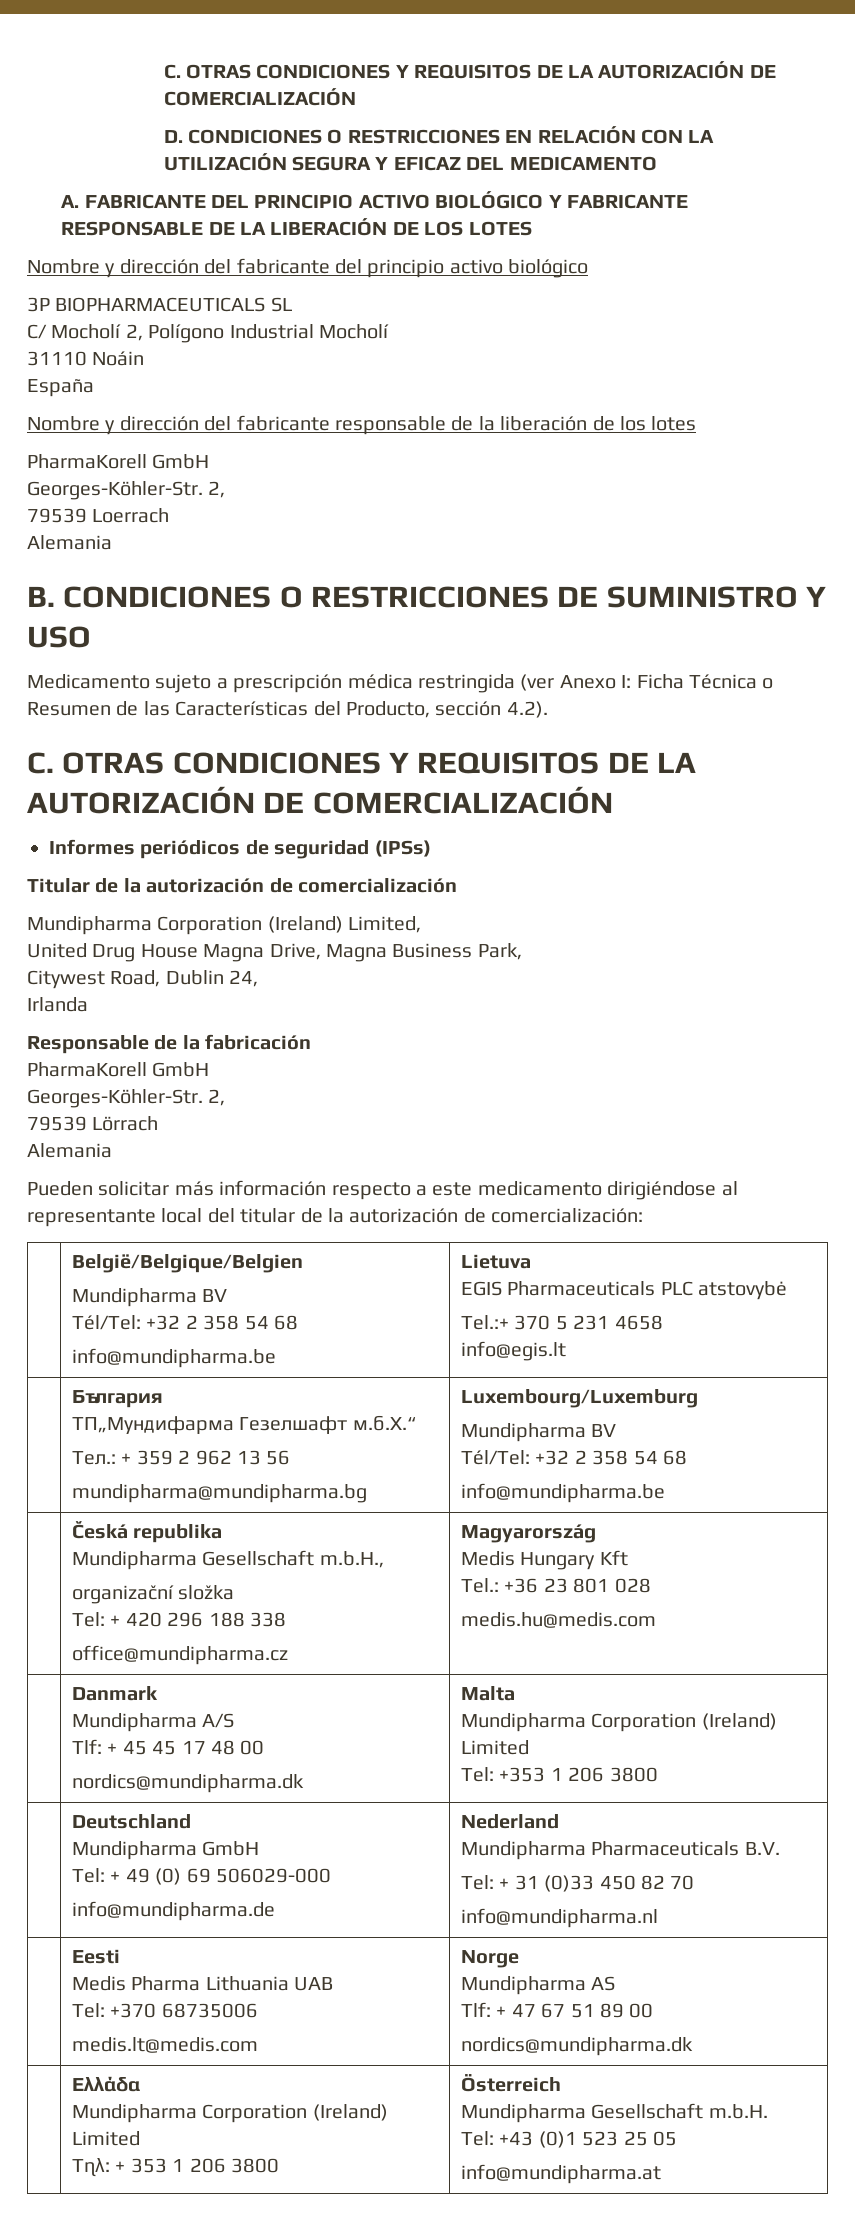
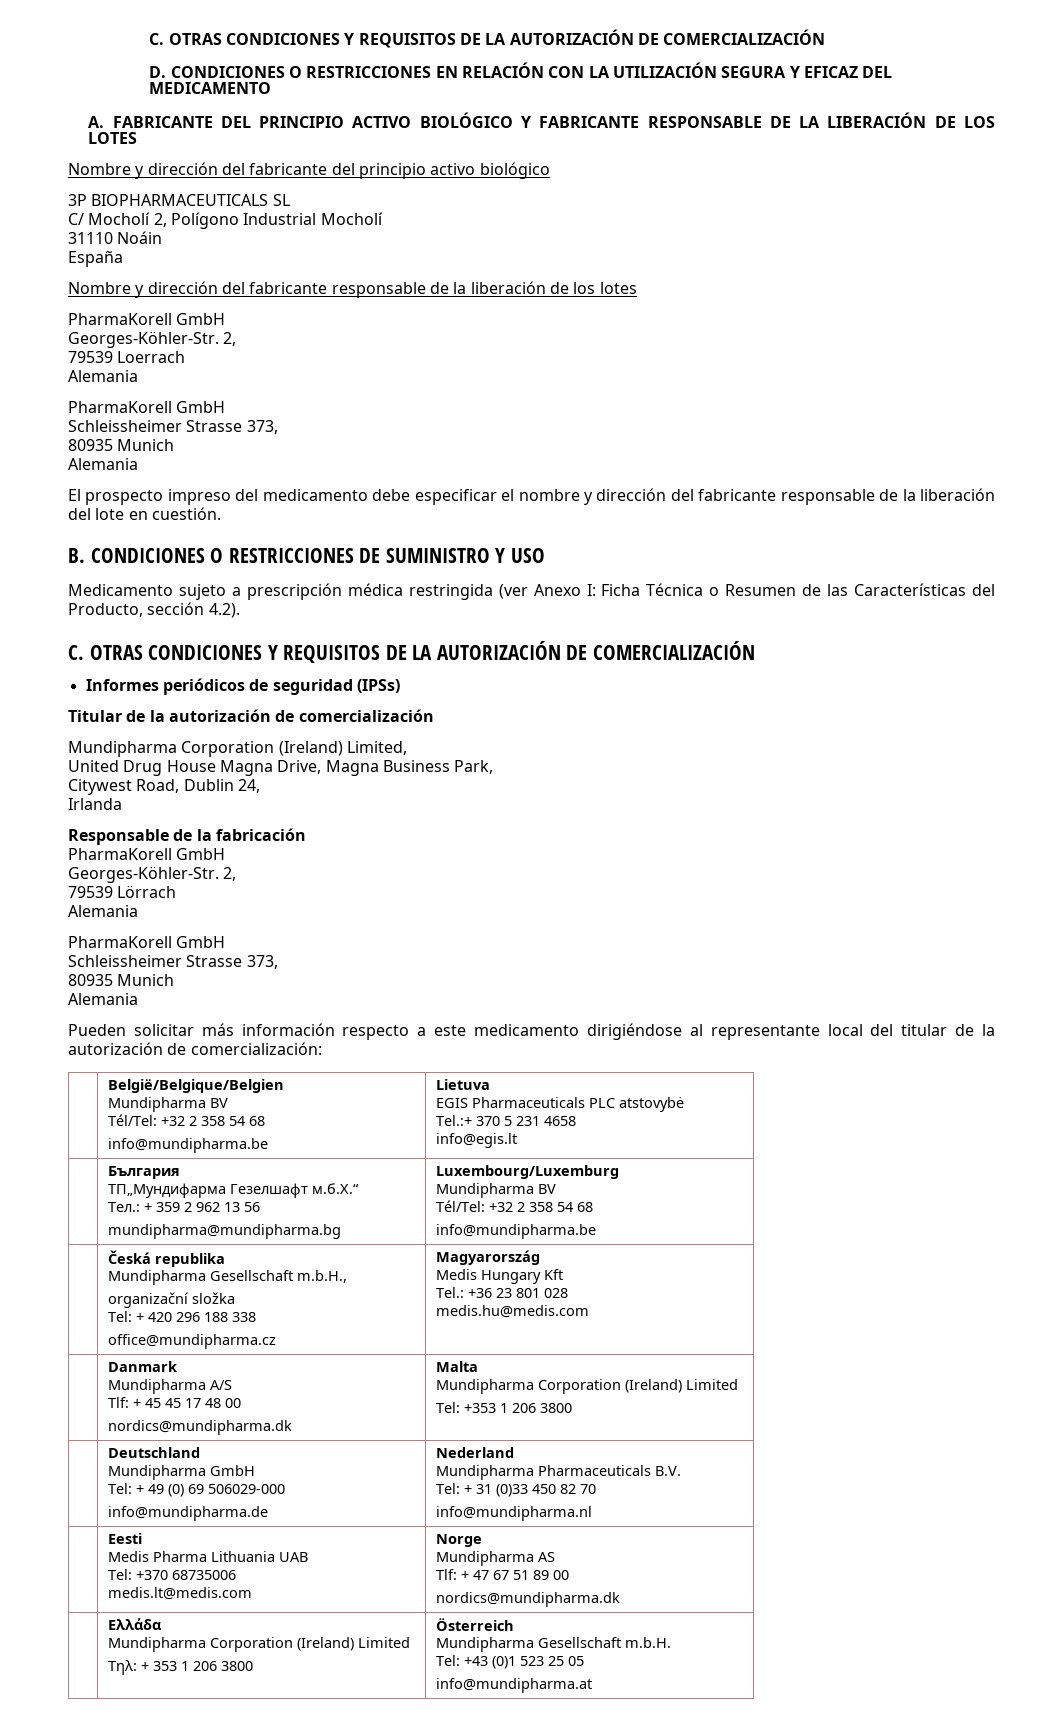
  79539 Loerrach
  Alemania
+ PharmaKorell GmbH
+ Schleissheimer Strasse 373,
+ 80935 Munich
+ Alemania
+ El prospecto impreso del medicamento debe especificar el nombre y dirección del fabricante responsable de la liberación del lote en cuestión.
  79539 Lörrach
+ Alemania
+ PharmaKorell GmbH
+ Schleissheimer Strasse 373,
+ 80935 Munich

